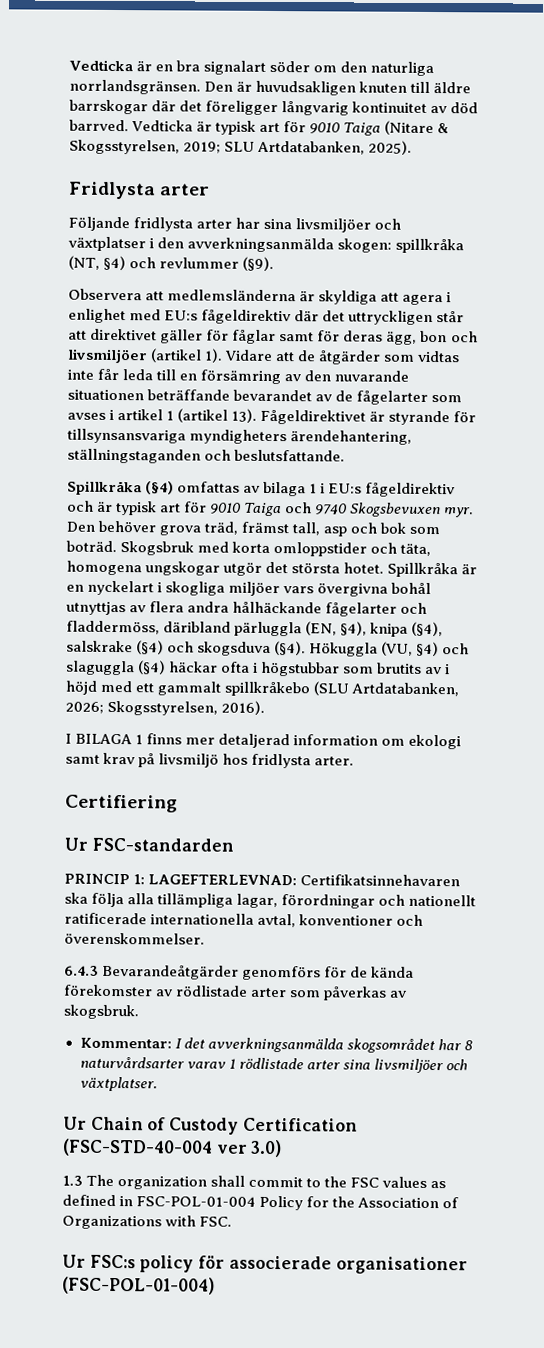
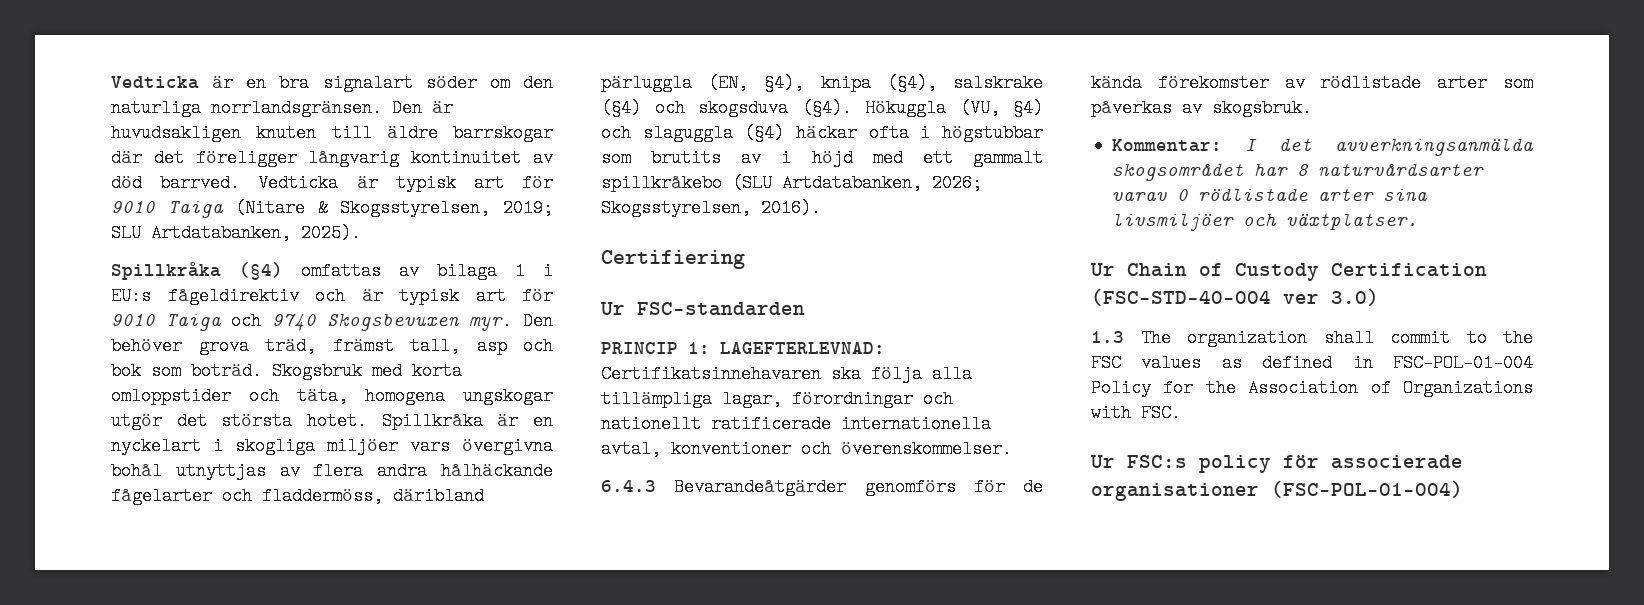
- Fridlysta arter
- Följande fridlysta arter har sina livsmiljöer och växtplatser i den avverkningsanmälda skogen: spillkråka (NT, §4) och revlummer (§9).
- Observera att medlemsländerna är skyldiga att agera i enlighet med EU:s fågeldirektiv där det uttryckligen står att direktivet gäller för fåglar samt för deras ägg, bon och livsmiljöer (artikel 1). Vidare att de åtgärder som vidtas inte får leda till en försämring av den nuvarande situationen beträffande bevarandet av de fågelarter som avses i artikel 1 (artikel 13). Fågeldirektivet är styrande för tillsynsansvariga myndigheters ärendehantering, ställningstaganden och beslutsfattande.
- I BILAGA 1 finns mer detaljerad information om ekologi samt krav på livsmiljö hos fridlysta arter.
- Kommentar: I det avverkningsanmälda skogsområdet har 8 naturvårdsarter varav 1 rödlistade arter sina livsmiljöer och växtplatser.
+ Kommentar: I det avverkningsanmälda skogsområdet har 8 naturvårdsarter varav 0 rödlistade arter sina livsmiljöer och växtplatser.

